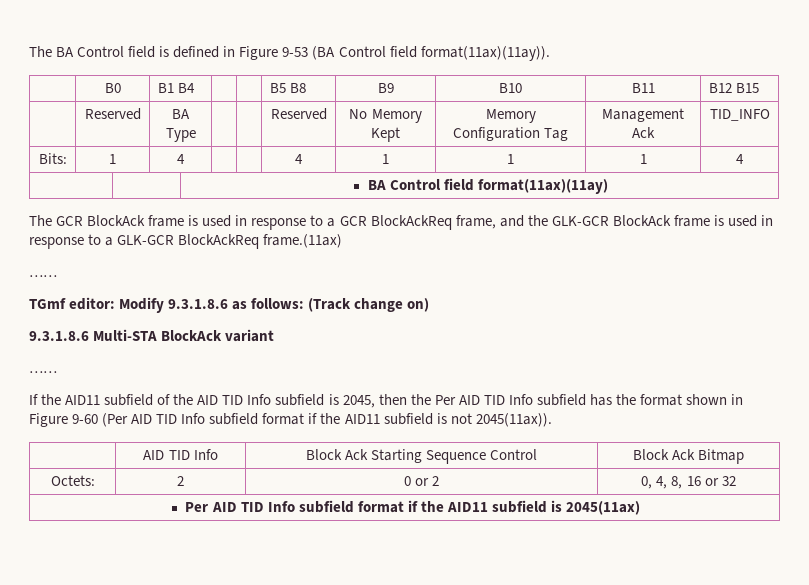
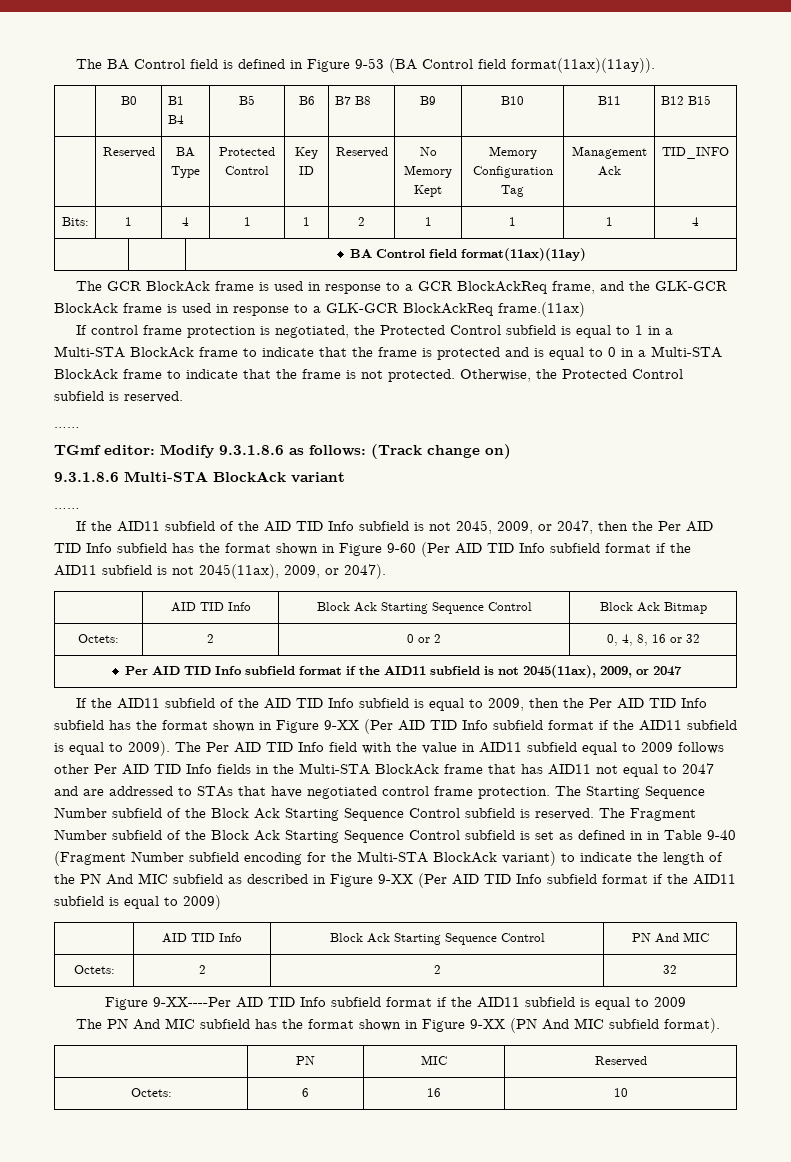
- | B0 | B1 B4 | | | B5 B8 | B9 | B10 | B11 | B12 B15
+ | B0 | B1 B4 | B5 | B6 | B7 B8 | B9 | B10 | B11 | B12 B15
- | Reserved | BA Type | | | Reserved | No Memory Kept | Memory Configuration Tag | Management Ack | TID_INFO
+ | Reserved | BA Type | Protected Control | Key ID | Reserved | No Memory Kept | Memory Configuration Tag | Management Ack | TID_INFO
- Bits: | 1 | 4 | | | 4 | 1 | 1 | 1 | 4
+ Bits: | 1 | 4 | 1 | 1 | 2 | 1 | 1 | 1 | 4
+ If control frame protection is negotiated, the Protected Control subfield is equal to 1 in a Multi-STA BlockAck frame to indicate that the frame is protected and is equal to 0 in a Multi-STA BlockAck frame to indicate that the frame is not protected. Otherwise, the Protected Control subfield is reserved.
- If the AID11 subfield of the AID TID Info subfield is 2045, then the Per AID TID Info subfield has the format shown in Figure 9-60 (Per AID TID Info subfield format if the AID11 subfield is not 2045(11ax)).
+ If the AID11 subfield of the AID TID Info subfield is not 2045, 2009, or 2047, then the Per AID TID Info subfield has the format shown in Figure 9-60 (Per AID TID Info subfield format if the AID11 subfield is not 2045(11ax), 2009, or 2047).
- Per AID TID Info subfield format if the AID11 subfield is 2045(11ax)
+ Per AID TID Info subfield format if the AID11 subfield is not 2045(11ax), 2009, or 2047
+ If the AID11 subfield of the AID TID Info subfield is equal to 2009, then the Per AID TID Info subfield has the format shown in Figure 9-XX (Per AID TID Info subfield format if the AID11 subfield is equal to 2009). The Per AID TID Info field with the value in AID11 subfield equal to 2009 follows other Per AID TID Info fields in the Multi-STA BlockAck frame that has AID11 not equal to 2047 and are addressed to STAs that have negotiated control frame protection. The Starting Sequence Number subfield of the Block Ack Starting Sequence Control subfield is reserved. The Fragment Number subfield of the Block Ack Starting Sequence Control subfield is set as defined in in Table 9-40 (Fragment Number subfield encoding for the Multi-STA BlockAck variant) to indicate the length of the PN And MIC subfield as described in Figure 9-XX (Per AID TID Info subfield format if the AID11 subfield is equal to 2009)
+ | AID TID Info | Block Ack Starting Sequence Control | PN And MIC
+ Octets: | 2 | 2 | 32
+ Figure 9-XX----Per AID TID Info subfield format if the AID11 subfield is equal to 2009
+ The PN And MIC subfield has the format shown in Figure 9-XX (PN And MIC subfield format).
+ | PN | MIC | Reserved
+ Octets: | 6 | 16 | 10

